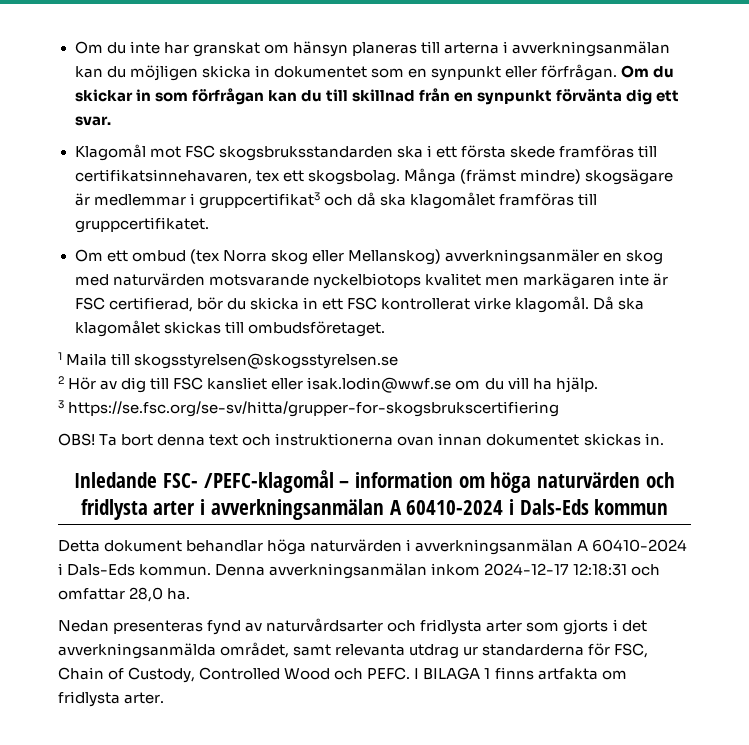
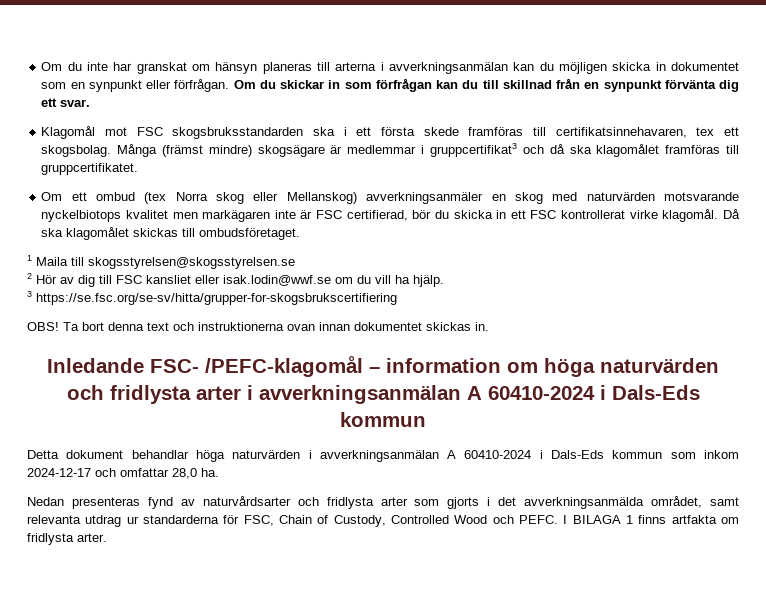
- Detta dokument behandlar höga naturvärden i avverkningsanmälan A 60410-2024 i Dals-Eds kommun. Denna avverkningsanmälan inkom 2024-12-17 12:18:31 och omfattar 28,0 ha.
+ Detta dokument behandlar höga naturvärden i avverkningsanmälan A 60410-2024 i Dals-Eds kommun som inkom 2024-12-17 och omfattar 28,0 ha.

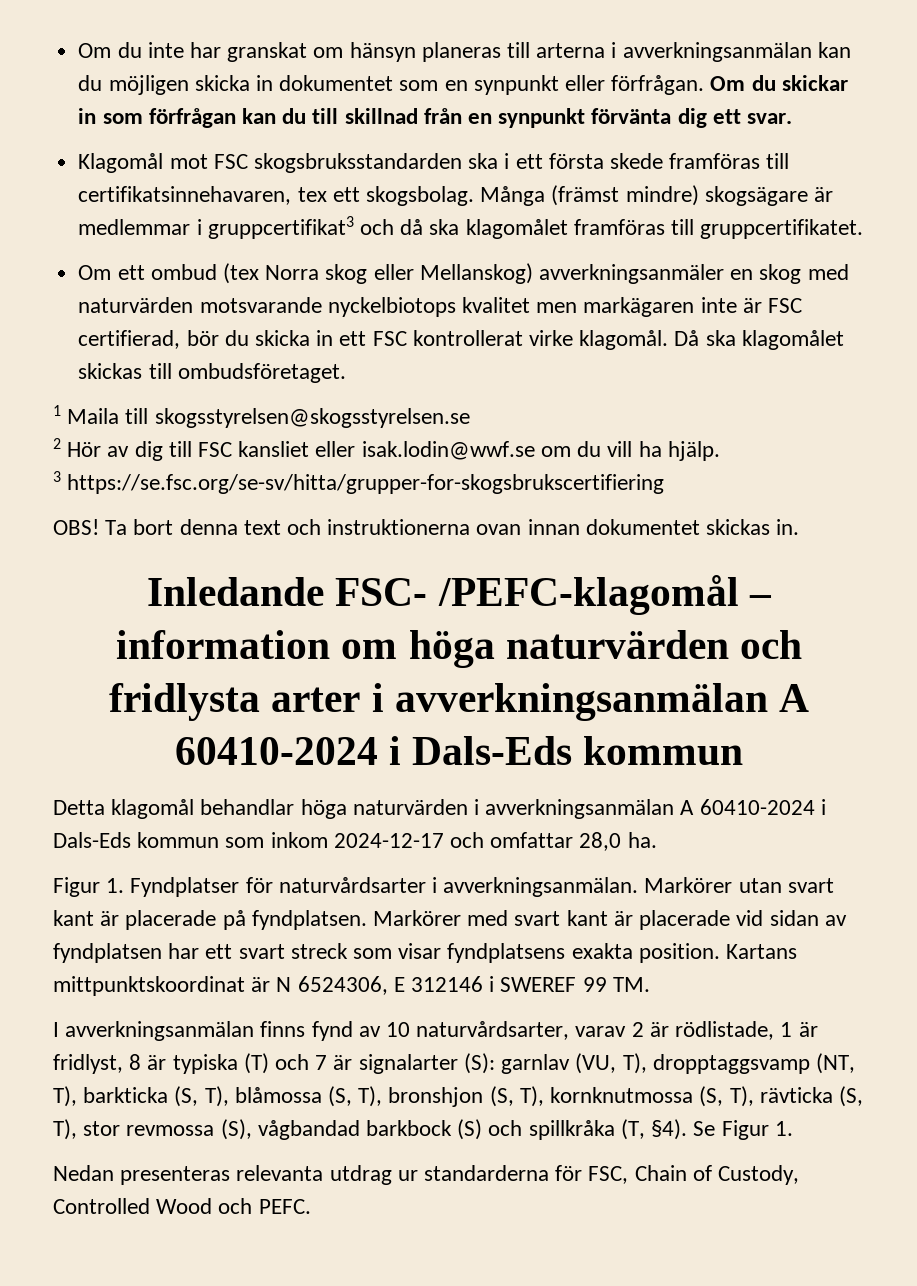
- Detta dokument behandlar höga naturvärden i avverkningsanmälan A 60410-2024 i Dals-Eds kommun som inkom 2024-12-17 och omfattar 28,0 ha.
+ Detta klagomål behandlar höga naturvärden i avverkningsanmälan A 60410-2024 i Dals-Eds kommun som inkom 2024-12-17 och omfattar 28,0 ha.
- Nedan presenteras fynd av naturvårdsarter och fridlysta arter som gjorts i det avverkningsanmälda området, samt relevanta utdrag ur standarderna för FSC, Chain of Custody, Controlled Wood och PEFC. I BILAGA 1 finns artfakta om fridlysta arter.
+ Figur 1. Fyndplatser för naturvårdsarter i avverkningsanmälan. Markörer utan svart kant är placerade på fyndplatsen. Markörer med svart kant är placerade vid sidan av fyndplatsen har ett svart streck som visar fyndplatsens exakta position. Kartans mittpunktskoordinat är N 6524306, E 312146 i SWEREF 99 TM.
+ I avverkningsanmälan finns fynd av 10 naturvårdsarter, varav 2 är rödlistade, 1 är fridlyst, 8 är typiska (T) och 7 är signalarter (S): garnlav (VU, T), dropptaggsvamp (NT, T), barkticka (S, T), blåmossa (S, T), bronshjon (S, T), kornknutmossa (S, T), rävticka (S, T), stor revmossa (S), vågbandad barkbock (S) och spillkråka (T, §4). Se Figur 1.
+ Nedan presenteras relevanta utdrag ur standarderna för FSC, Chain of Custody, Controlled Wood och PEFC.

